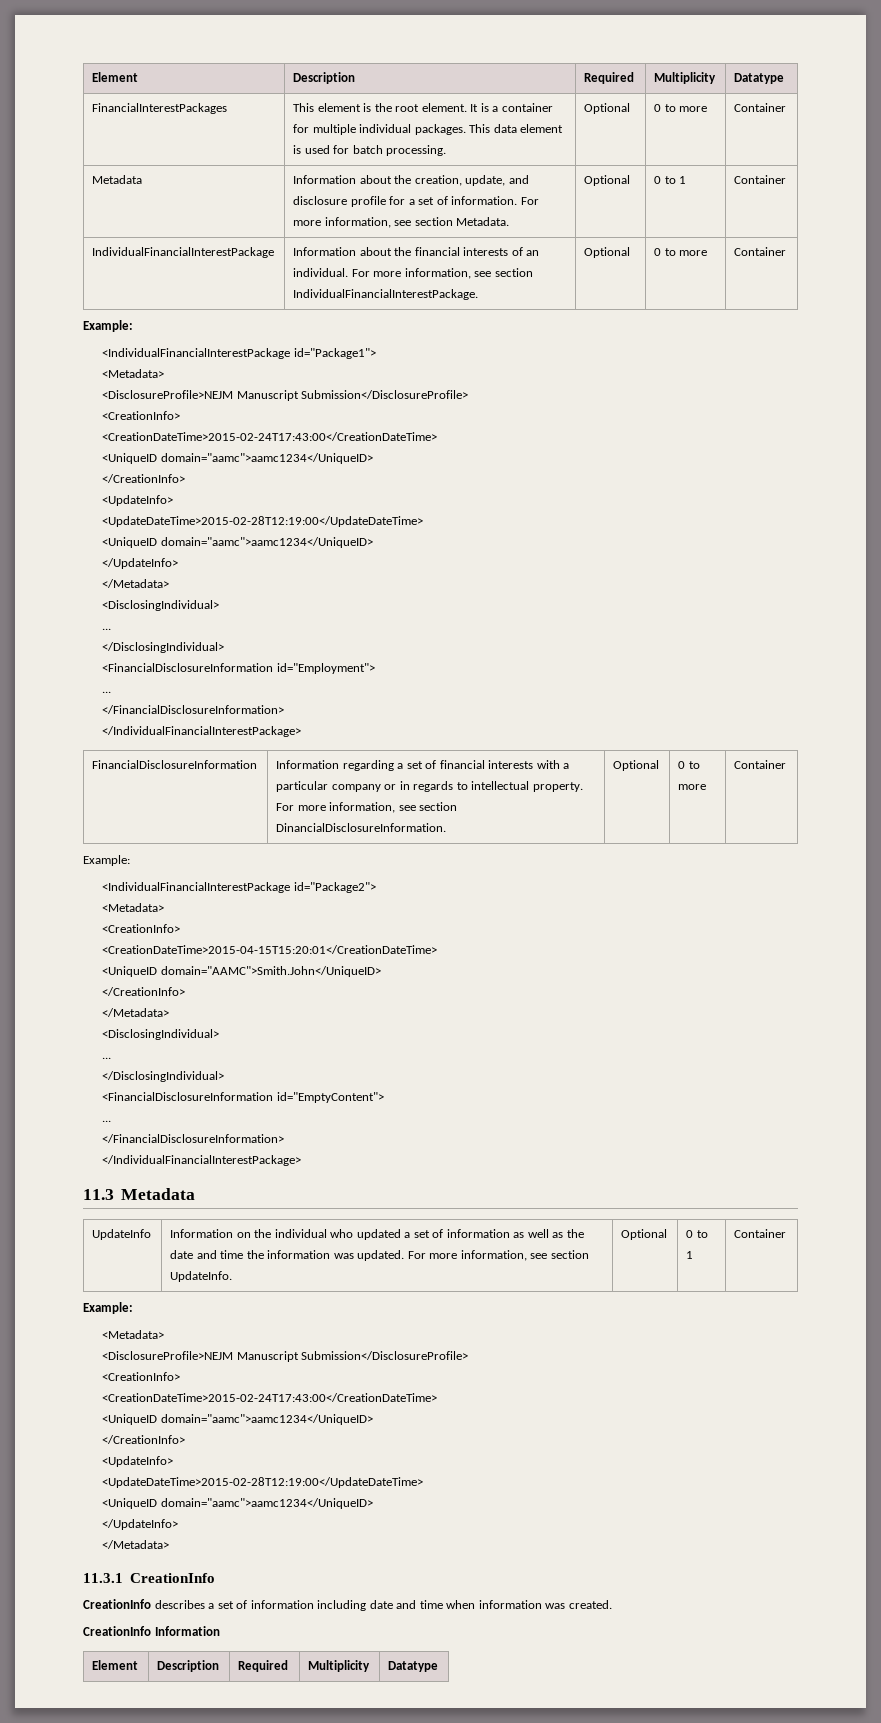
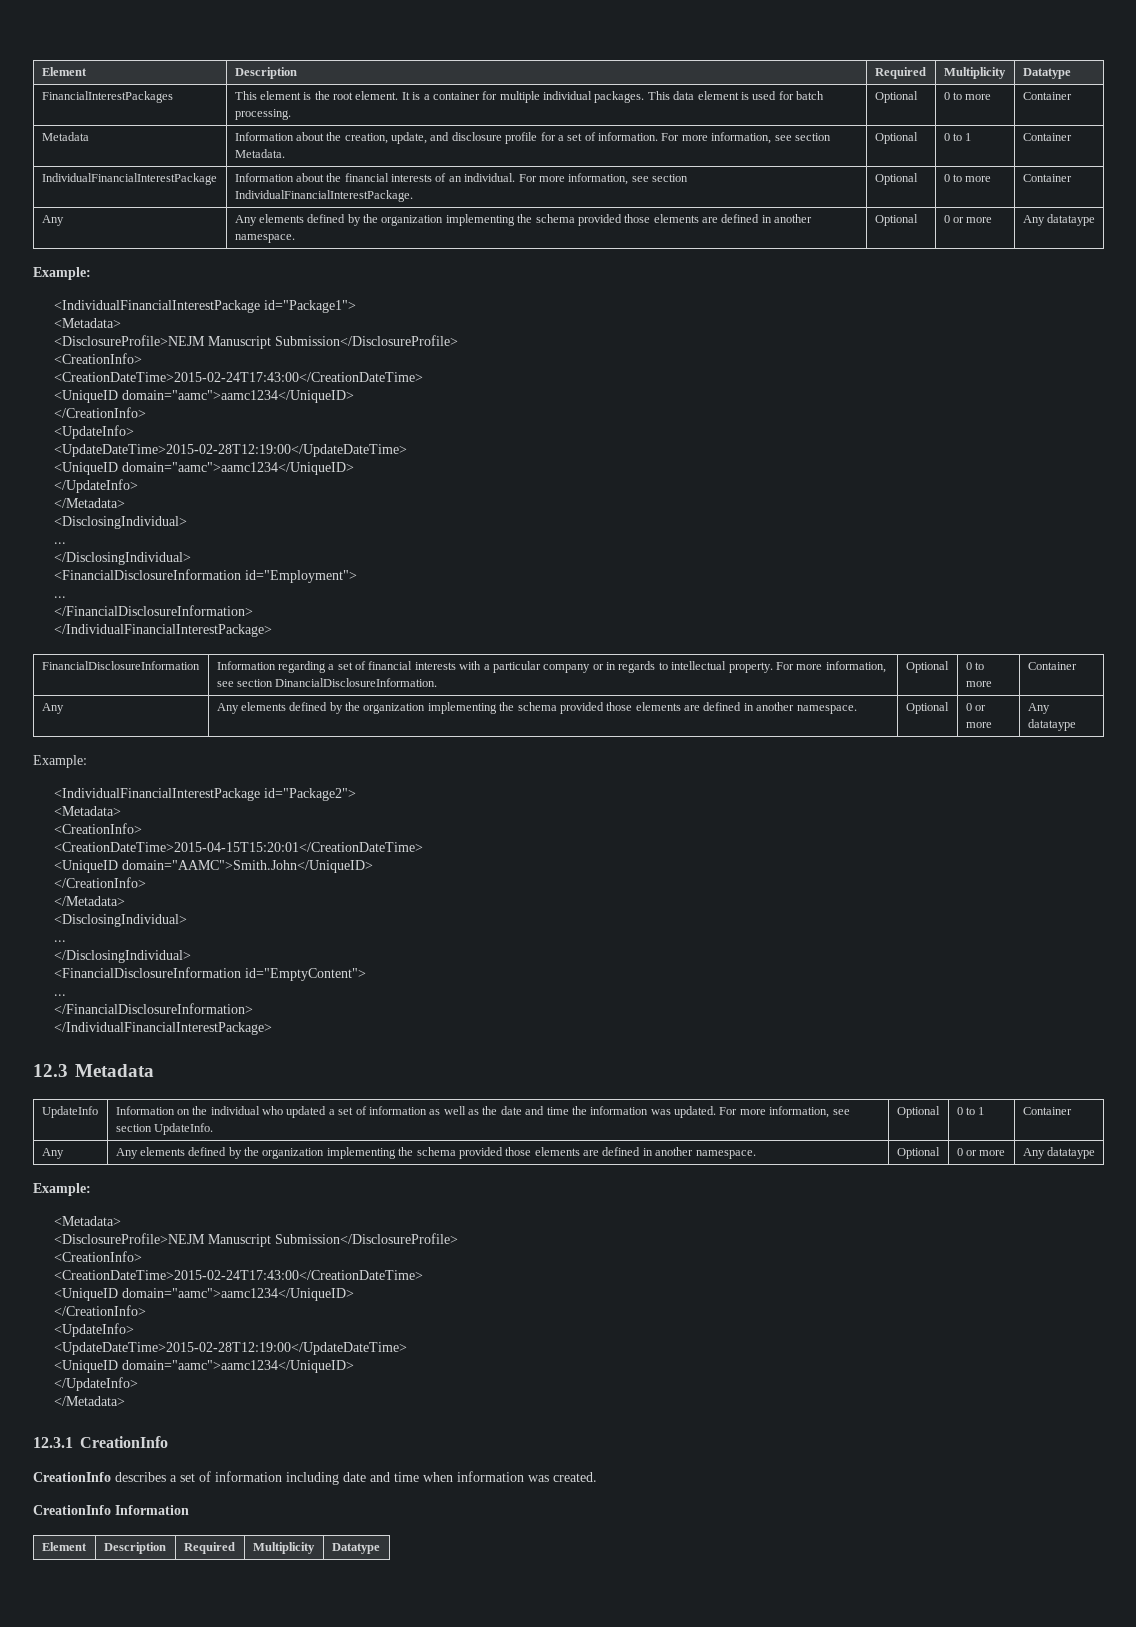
  IndividualFinancialInterestPackage | Information about the financial interests of an individual. For more information, see section IndividualFinancialInterestPackage. | Optional | 0 to more | Container
+ Any | Any elements defined by the organization implementing the schema provided those elements are defined in another namespace. | Optional | 0 or more | Any datataype
  FinancialDisclosureInformation | Information regarding a set of financial interests with a particular company or in regards to intellectual property. For more information, see section DinancialDisclosureInformation. | Optional | 0 to more | Container
+ Any | Any elements defined by the organization implementing the schema provided those elements are defined in another namespace. | Optional | 0 or more | Any datataype
- 11.3 Metadata
+ 12.3 Metadata
  UpdateInfo | Information on the individual who updated a set of information as well as the date and time the information was updated. For more information, see section UpdateInfo. | Optional | 0 to 1 | Container
+ Any | Any elements defined by the organization implementing the schema provided those elements are defined in another namespace. | Optional | 0 or more | Any datataype
- 11.3.1 CreationInfo
+ 12.3.1 CreationInfo

